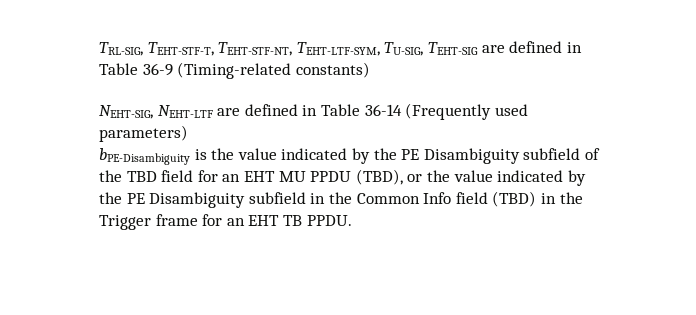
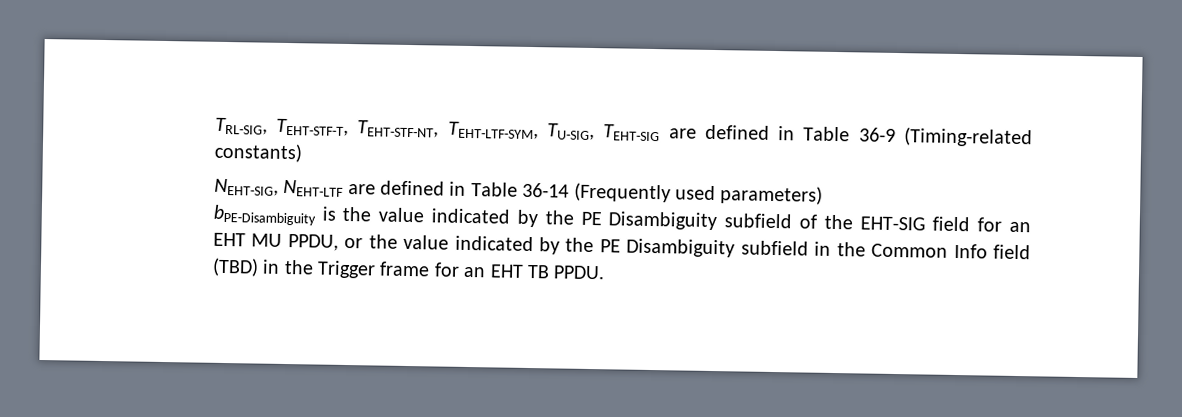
- bPE-Disambiguity is the value indicated by the PE Disambiguity subfield of the TBD field for an EHT MU PPDU (TBD), or the value indicated by the PE Disambiguity subfield in the Common Info field (TBD) in the Trigger frame for an EHT TB PPDU.
+ bPE-Disambiguity is the value indicated by the PE Disambiguity subfield of the EHT-SIG field for an EHT MU PPDU, or the value indicated by the PE Disambiguity subfield in the Common Info field (TBD) in the Trigger frame for an EHT TB PPDU.

